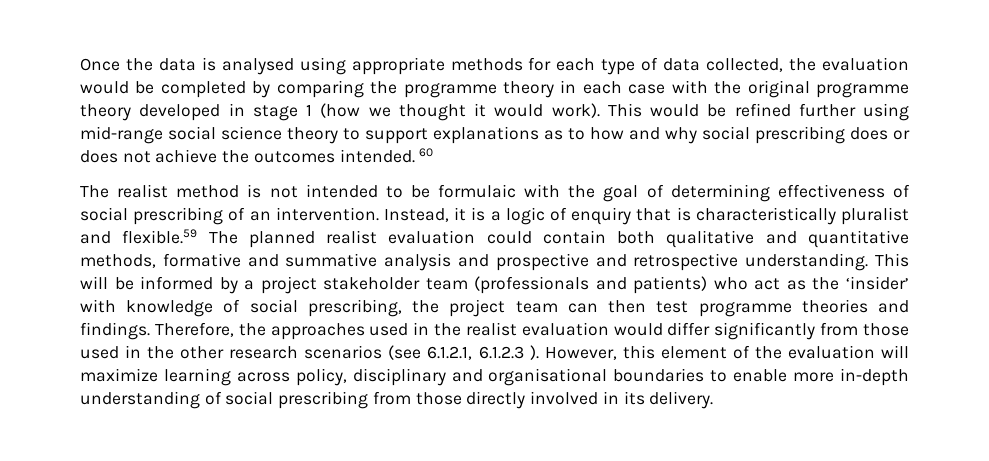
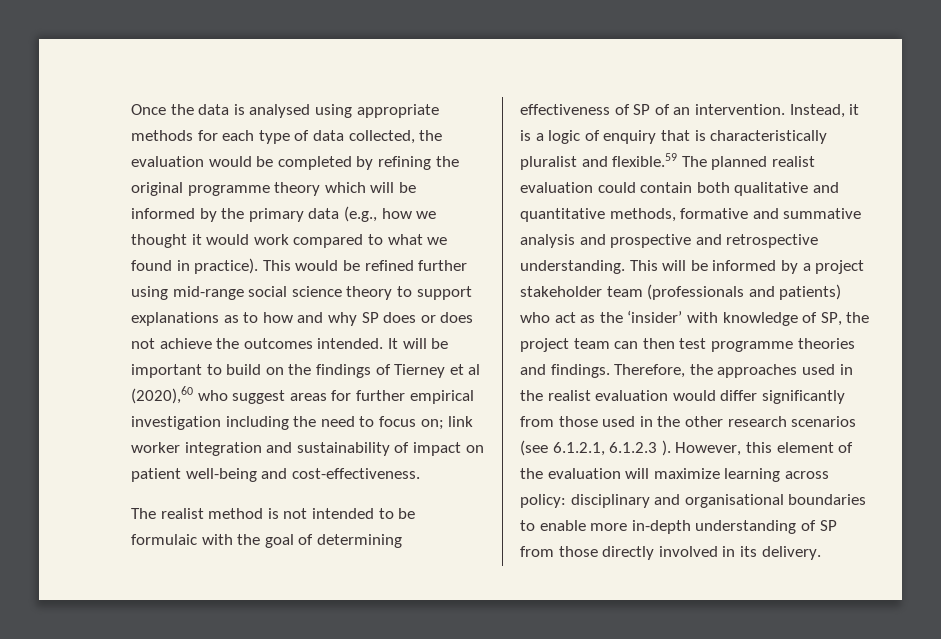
- Once the data is analysed using appropriate methods for each type of data collected, the evaluation would be completed by comparing the programme theory in each case with the original programme theory developed in stage 1 (how we thought it would work).
+ Once the data is analysed using appropriate methods for each type of data collected, the evaluation would be completed by refining the original programme theory which will be informed by the primary data (e.g., how we thought it would work compared to what we found in practice).
- This would be refined further using mid-range social science theory to support explanations as to how and why social prescribing does or does not achieve the outcomes intended.
+ This would be refined further using mid-range social science theory to support explanations as to how and why SP does or does not achieve the outcomes intended.
- 60
+ It will be important to build on the findings of Tierney et al (2020),60 who suggest areas for further empirical investigation including the need to focus on; link worker integration and sustainability of impact on patient well-being and cost-effectiveness.
- The realist method is not intended to be formulaic with the goal of determining effectiveness of social prescribing of an intervention.
+ The realist method is not intended to be formulaic with the goal of determining effectiveness of SP of an intervention.
- This will be informed by a project stakeholder team (professionals and patients) who act as the ‘insider’ with knowledge of social prescribing, the project team can then test programme theories and findings.
+ This will be informed by a project stakeholder team (professionals and patients) who act as the ‘insider’ with knowledge of SP, the project team can then test programme theories and findings.
- However, this element of the evaluation will maximize learning across policy, disciplinary and organisational boundaries to enable more in-depth understanding of social prescribing from those directly involved in its delivery.
+ However, this element of the evaluation will maximize learning across policy: disciplinary and organisational boundaries to enable more in-depth understanding of SP from those directly involved in its delivery.

